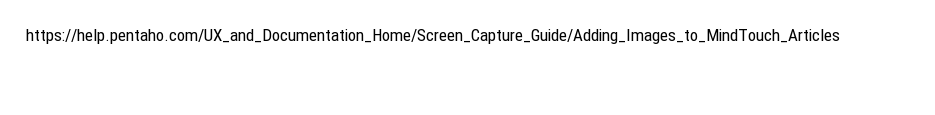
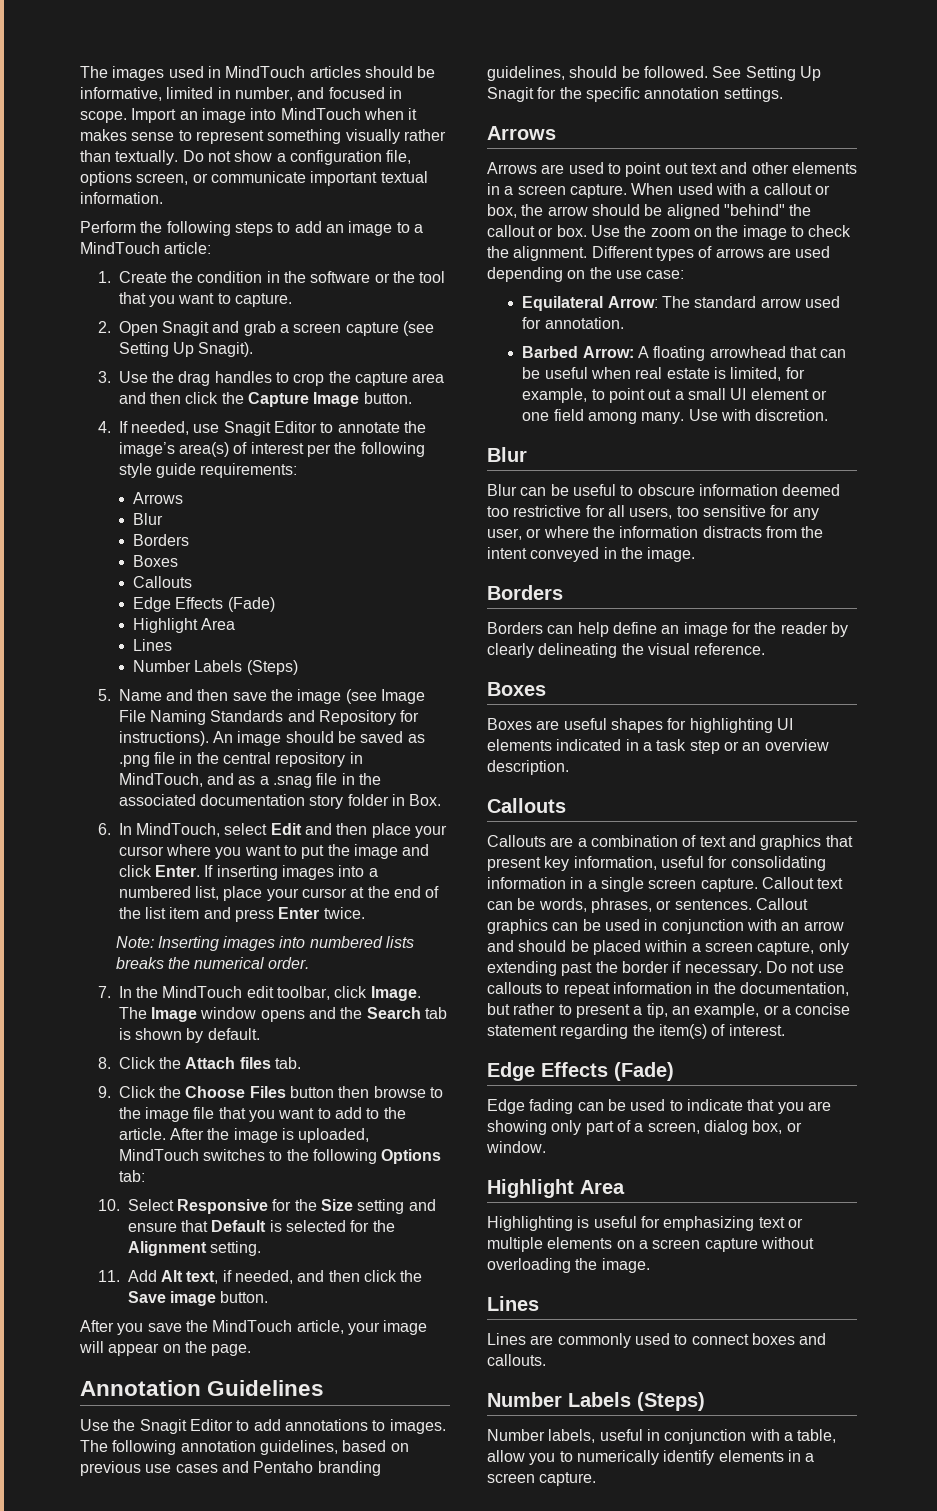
- https://help.pentaho.com/UX_and_Documentation_Home/Screen_Capture_Guide/Adding_Images_to_MindTouch_Articles
+ The images used in MindTouch articles should be informative, limited in number, and focused in scope. Import an image into MindTouch when it makes sense to represent something visually rather than textually. Do not show a configuration file, options screen, or communicate important textual information.
+ Perform the following steps to add an image to a MindTouch article:
+ 1. Create the condition in the software or the tool that you want to capture.
+ 2. Open Snagit and grab a screen capture (see Setting Up Snagit).
+ 3. Use the drag handles to crop the capture area and then click the Capture Image button.
+ 4. If needed, use Snagit Editor to annotate the image’s area(s) of interest per the following style guide requirements:
+ Arrows
+ Blur
+ Borders
+ Boxes
+ Callouts
+ Edge Effects (Fade)
+ Highlight Area
+ Lines
+ Number Labels (Steps)
+ 5. Name and then save the image (see Image File Naming Standards and Repository for instructions). An image should be saved as .png file in the central repository in MindTouch, and as a .snag file in the associated documentation story folder in Box.
+ 6. In MindTouch, select Edit and then place your cursor where you want to put the image and click Enter. If inserting images into a numbered list, place your cursor at the end of the list item and press Enter twice.
+ Note: Inserting images into numbered lists breaks the numerical order.
+ 7. In the MindTouch edit toolbar, click Image. The Image window opens and the Search tab is shown by default.
+ 8. Click the Attach files tab.
+ 9. Click the Choose Files button then browse to the image file that you want to add to the article. After the image is uploaded, MindTouch switches to the following Options tab:
+ 10. Select Responsive for the Size setting and ensure that Default is selected for the Alignment setting.
+ 11. Add Alt text, if needed, and then click the Save image button.
+ After you save the MindTouch article, your image will appear on the page.
+ Annotation Guidelines
+ Use the Snagit Editor to add annotations to images. The following annotation guidelines, based on previous use cases and Pentaho branding guidelines, should be followed. See Setting Up Snagit for the specific annotation settings.
+ Arrows
+ Arrows are used to point out text and other elements in a screen capture. When used with a callout or box, the arrow should be aligned "behind" the callout or box. Use the zoom on the image to check the alignment. Different types of arrows are used depending on the use case:
+ Equilateral Arrow: The standard arrow used for annotation.
+ Barbed Arrow: A floating arrowhead that can be useful when real estate is limited, for example, to point out a small UI element or one field among many. Use with discretion.
+ Blur
+ Blur can be useful to obscure information deemed too restrictive for all users, too sensitive for any user, or where the information distracts from the intent conveyed in the image.
+ Borders
+ Borders can help define an image for the reader by clearly delineating the visual reference.
+ Boxes
+ Boxes are useful shapes for highlighting UI elements indicated in a task step or an overview description.
+ Callouts
+ Callouts are a combination of text and graphics that present key information, useful for consolidating information in a single screen capture. Callout text can be words, phrases, or sentences. Callout graphics can be used in conjunction with an arrow and should be placed within a screen capture, only extending past the border if necessary. Do not use callouts to repeat information in the documentation, but rather to present a tip, an example, or a concise statement regarding the item(s) of interest.
+ Edge Effects (Fade)
+ Edge fading can be used to indicate that you are showing only part of a screen, dialog box, or window.
+ Highlight Area
+ Highlighting is useful for emphasizing text or multiple elements on a screen capture without overloading the image.
+ Lines
+ Lines are commonly used to connect boxes and callouts.
+ Number Labels (Steps)
+ Number labels, useful in conjunction with a table, allow you to numerically identify elements in a screen capture.

